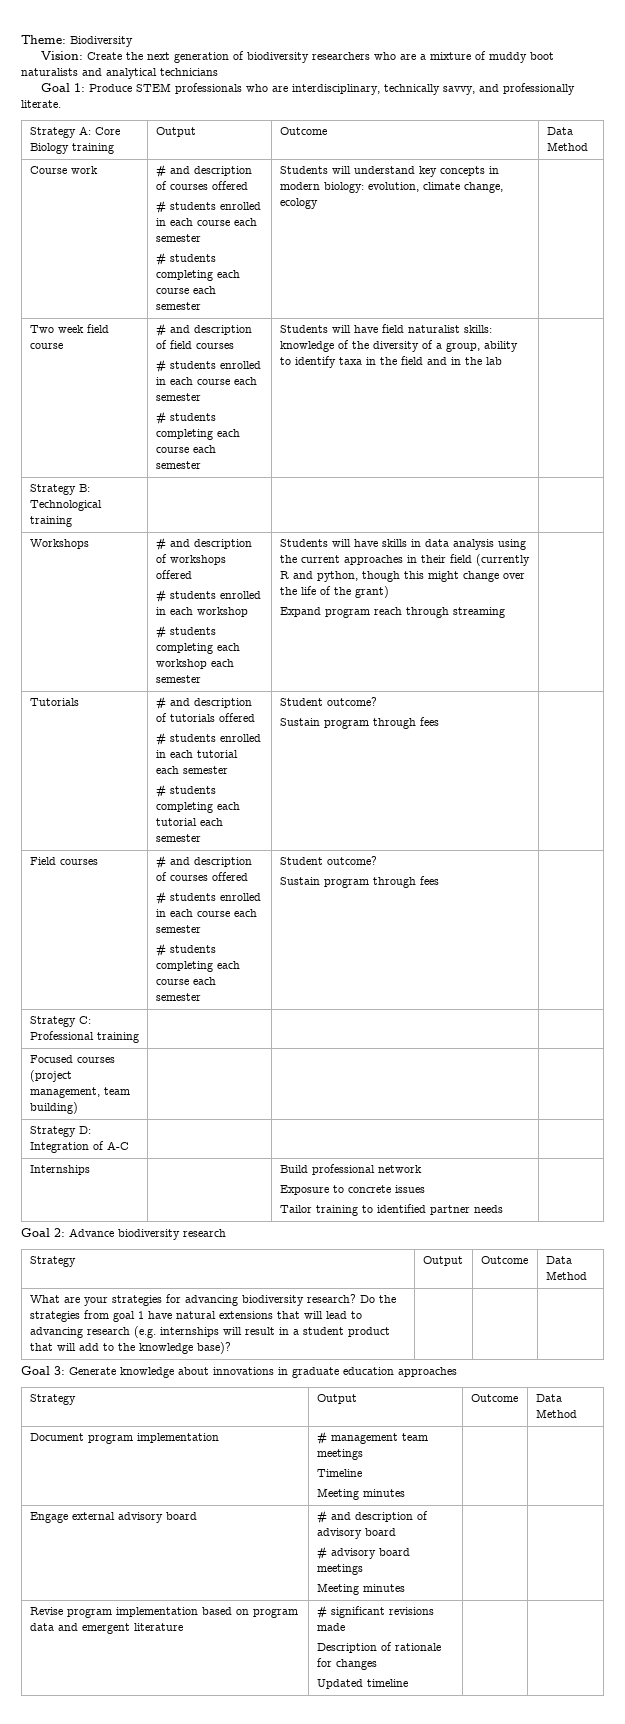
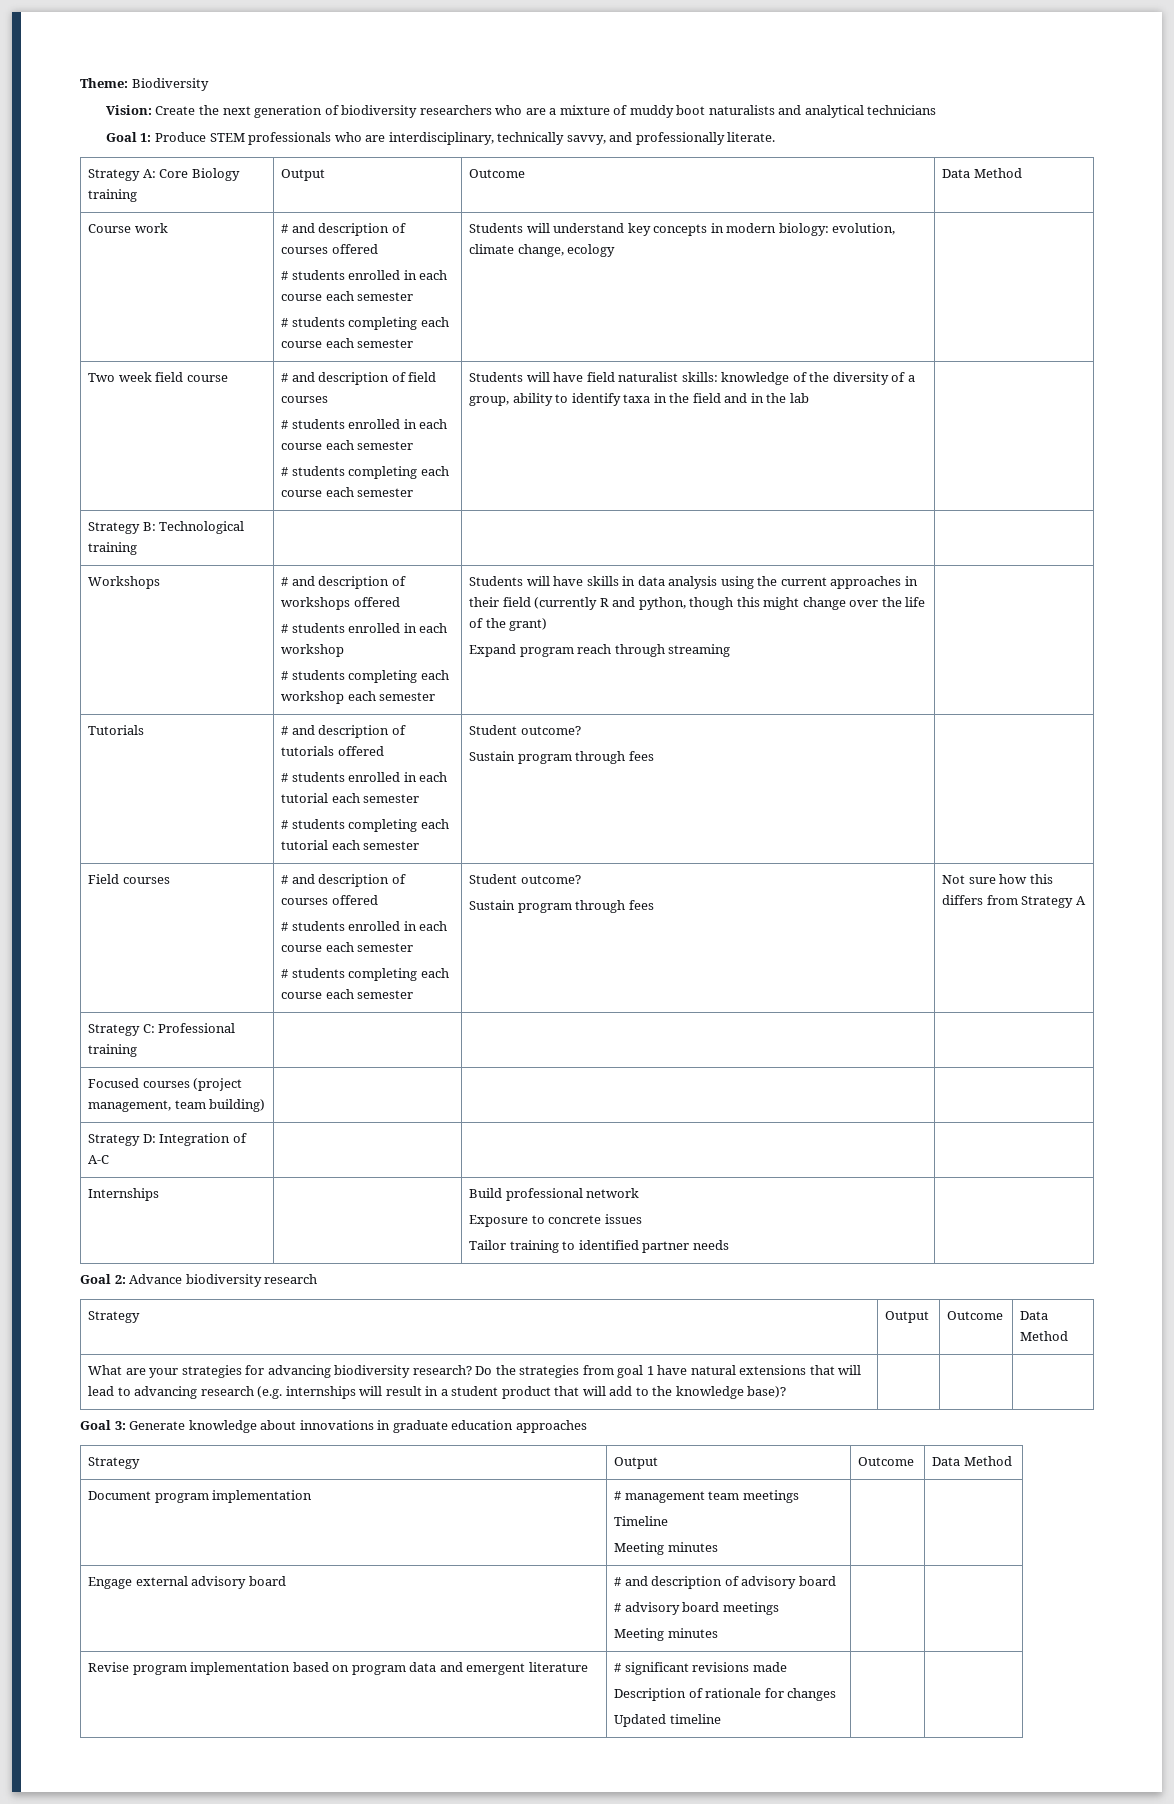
  Field courses | # and description of courses offered
  # students enrolled in each course each semester
  # students completing each course each semester | Student outcome?
- Sustain program through fees |
+ Sustain program through fees | Not sure how this differs from Strategy A

